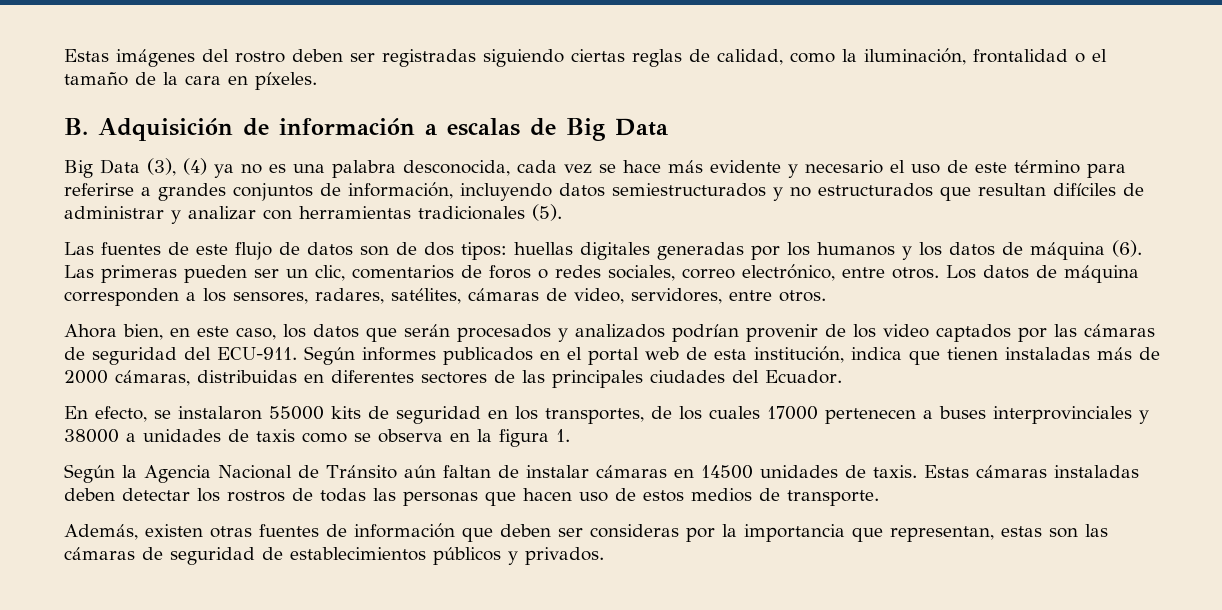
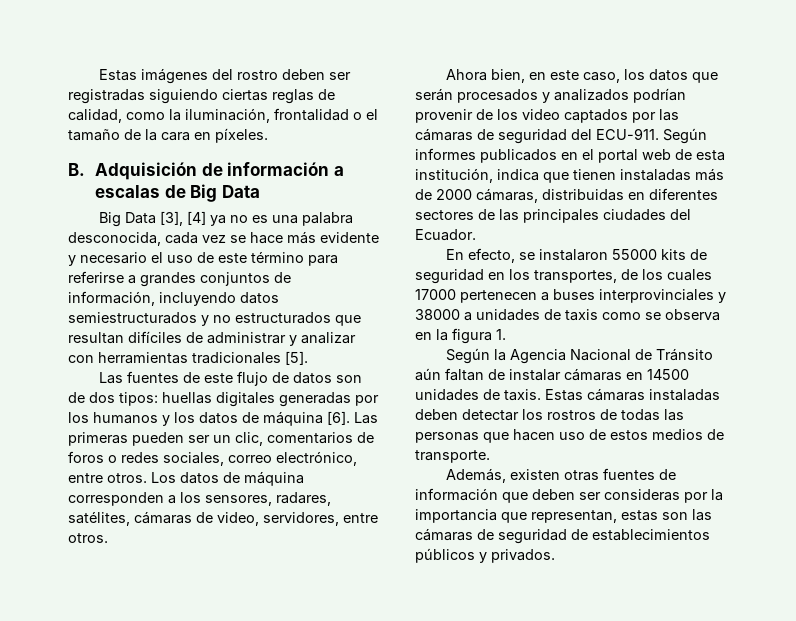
- Big Data (3), (4) ya no es una palabra desconocida, cada vez se hace más evidente y necesario el uso de este término para referirse a grandes conjuntos de información, incluyendo datos semiestructurados y no estructurados que resultan difíciles de administrar y analizar con herramientas tradicionales (5).
+ Big Data [3], [4] ya no es una palabra desconocida, cada vez se hace más evidente y necesario el uso de este término para referirse a grandes conjuntos de información, incluyendo datos semiestructurados y no estructurados que resultan difíciles de administrar y analizar con herramientas tradicionales [5].
- Las fuentes de este flujo de datos son de dos tipos: huellas digitales generadas por los humanos y los datos de máquina (6).
+ Las fuentes de este flujo de datos son de dos tipos: huellas digitales generadas por los humanos y los datos de máquina [6].

